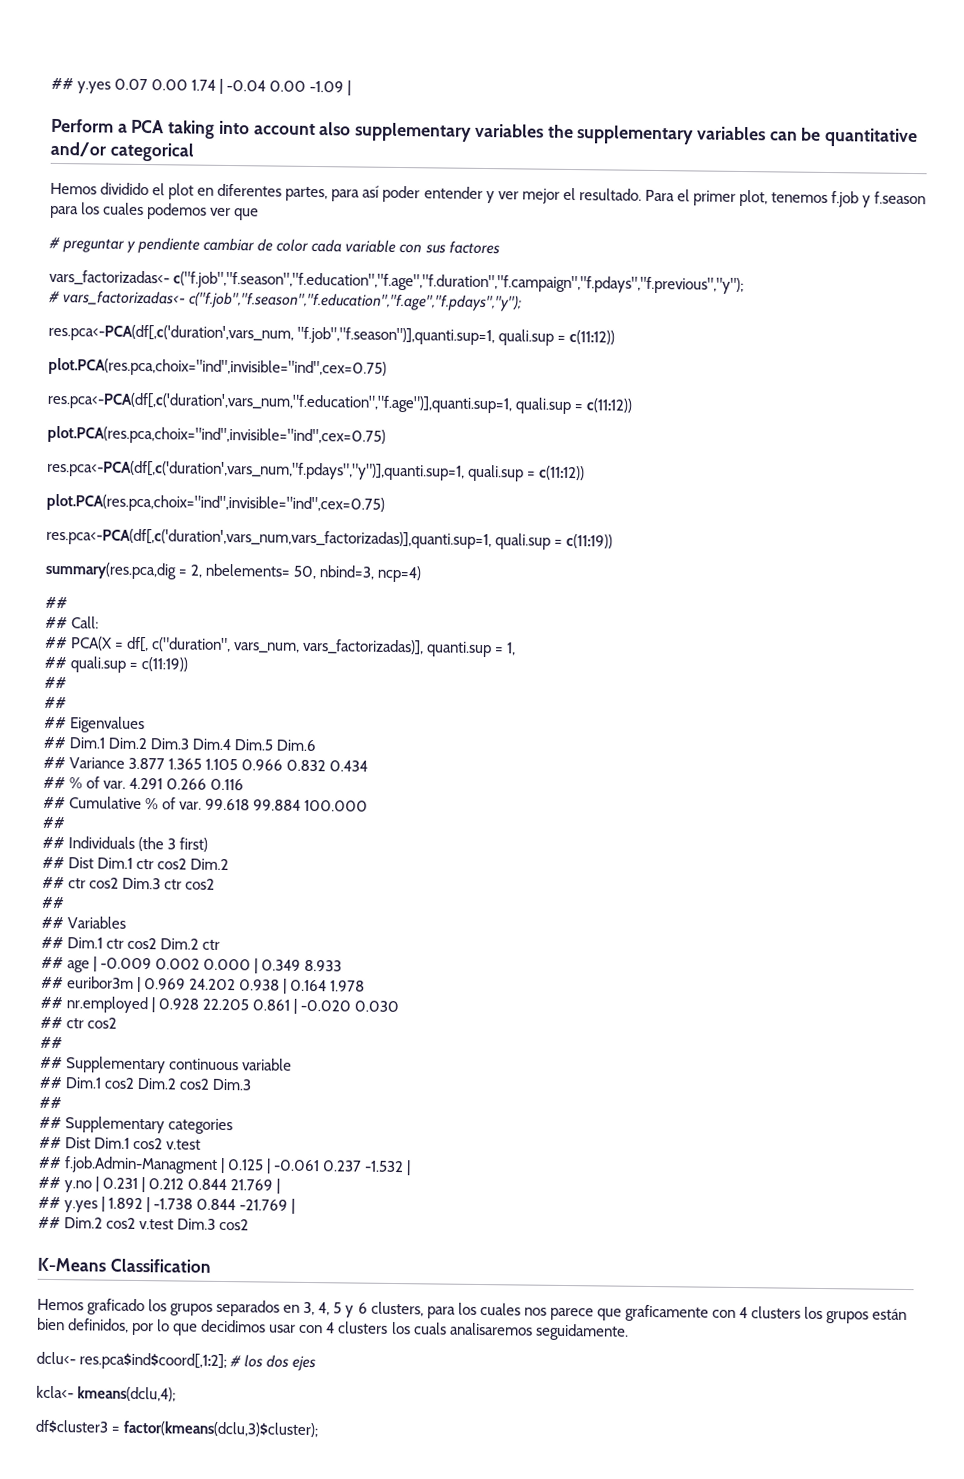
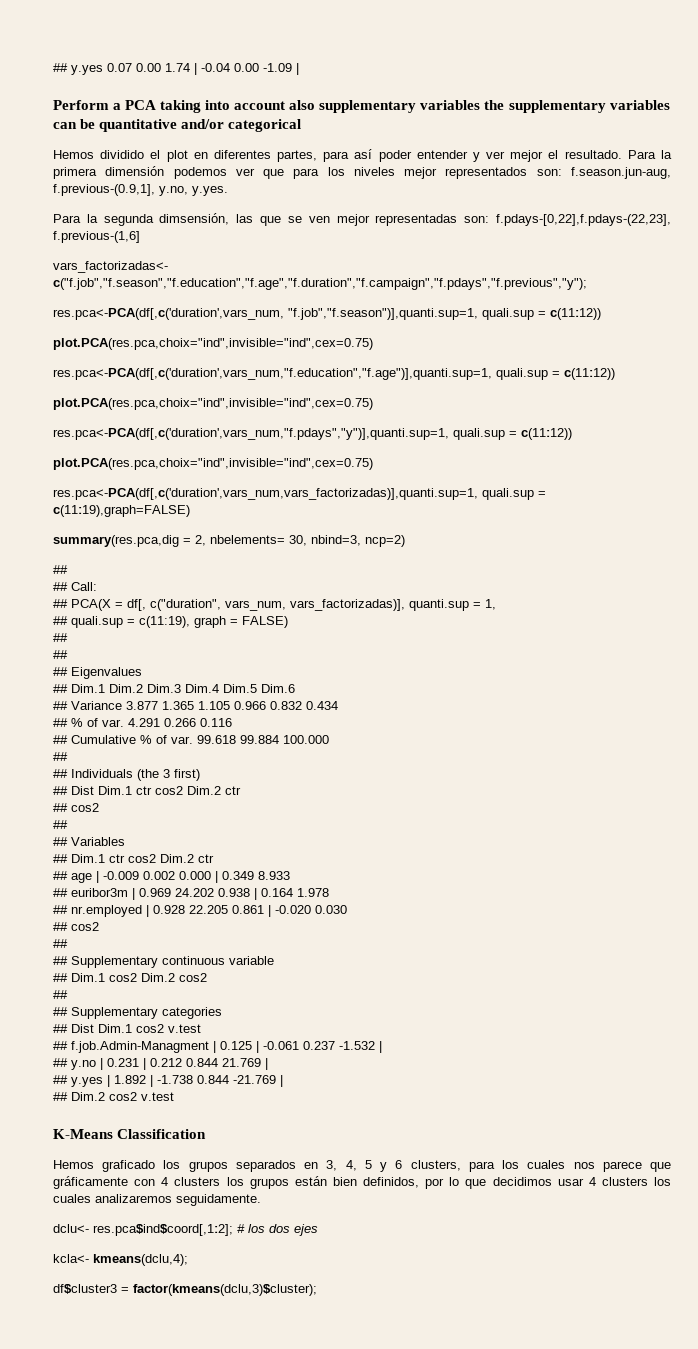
- Para el primer plot, tenemos f.job y f.season para los cuales podemos ver que
- # preguntar y pendiente cambiar de color cada variable con sus factores
+ Para la primera dimensión podemos ver que para los niveles mejor representados son: f.season.jun-aug, f.previous-(0.9,1], y.no, y.yes.
+ Para la segunda dimsensión, las que se ven mejor representadas son: f.pdays-[0,22],f.pdays-(22,23], f.previous-(1,6]
- # vars_factorizadas<- c("f.job","f.season","f.education","f.age","f.pdays","y");
- res.pca<-PCA(df[,c('duration',vars_num,vars_factorizadas)],quanti.sup=1, quali.sup = c(11:19))
+ res.pca<-PCA(df[,c('duration',vars_num,vars_factorizadas)],quanti.sup=1, quali.sup = c(11:19),graph=FALSE)
- summary(res.pca,dig = 2, nbelements= 50, nbind=3, ncp=4)
+ summary(res.pca,dig = 2, nbelements= 30, nbind=3, ncp=2)
- ## quali.sup = c(11:19))
+ ## quali.sup = c(11:19), graph = FALSE)
- ## Dist Dim.1 ctr cos2 Dim.2
- ## ctr cos2 Dim.3 ctr cos2
+ ## Dist Dim.1 ctr cos2 Dim.2 ctr
+ ## cos2
  ## nr.employed | 0.928 22.205 0.861 | -0.020 0.030
- ## ctr cos2
+ ## cos2
- ## Dim.1 cos2 Dim.2 cos2 Dim.3
+ ## Dim.1 cos2 Dim.2 cos2
- ## Dim.2 cos2 v.test Dim.3 cos2
+ ## Dim.2 cos2 v.test
- Hemos graficado los grupos separados en 3, 4, 5 y 6 clusters, para los cuales nos parece que graficamente con 4 clusters los grupos están bien definidos, por lo que decidimos usar con 4 clusters los cuals analisaremos seguidamente.
+ Hemos graficado los grupos separados en 3, 4, 5 y 6 clusters, para los cuales nos parece que gráficamente con 4 clusters los grupos están bien definidos, por lo que decidimos usar 4 clusters los cuales analizaremos seguidamente.

